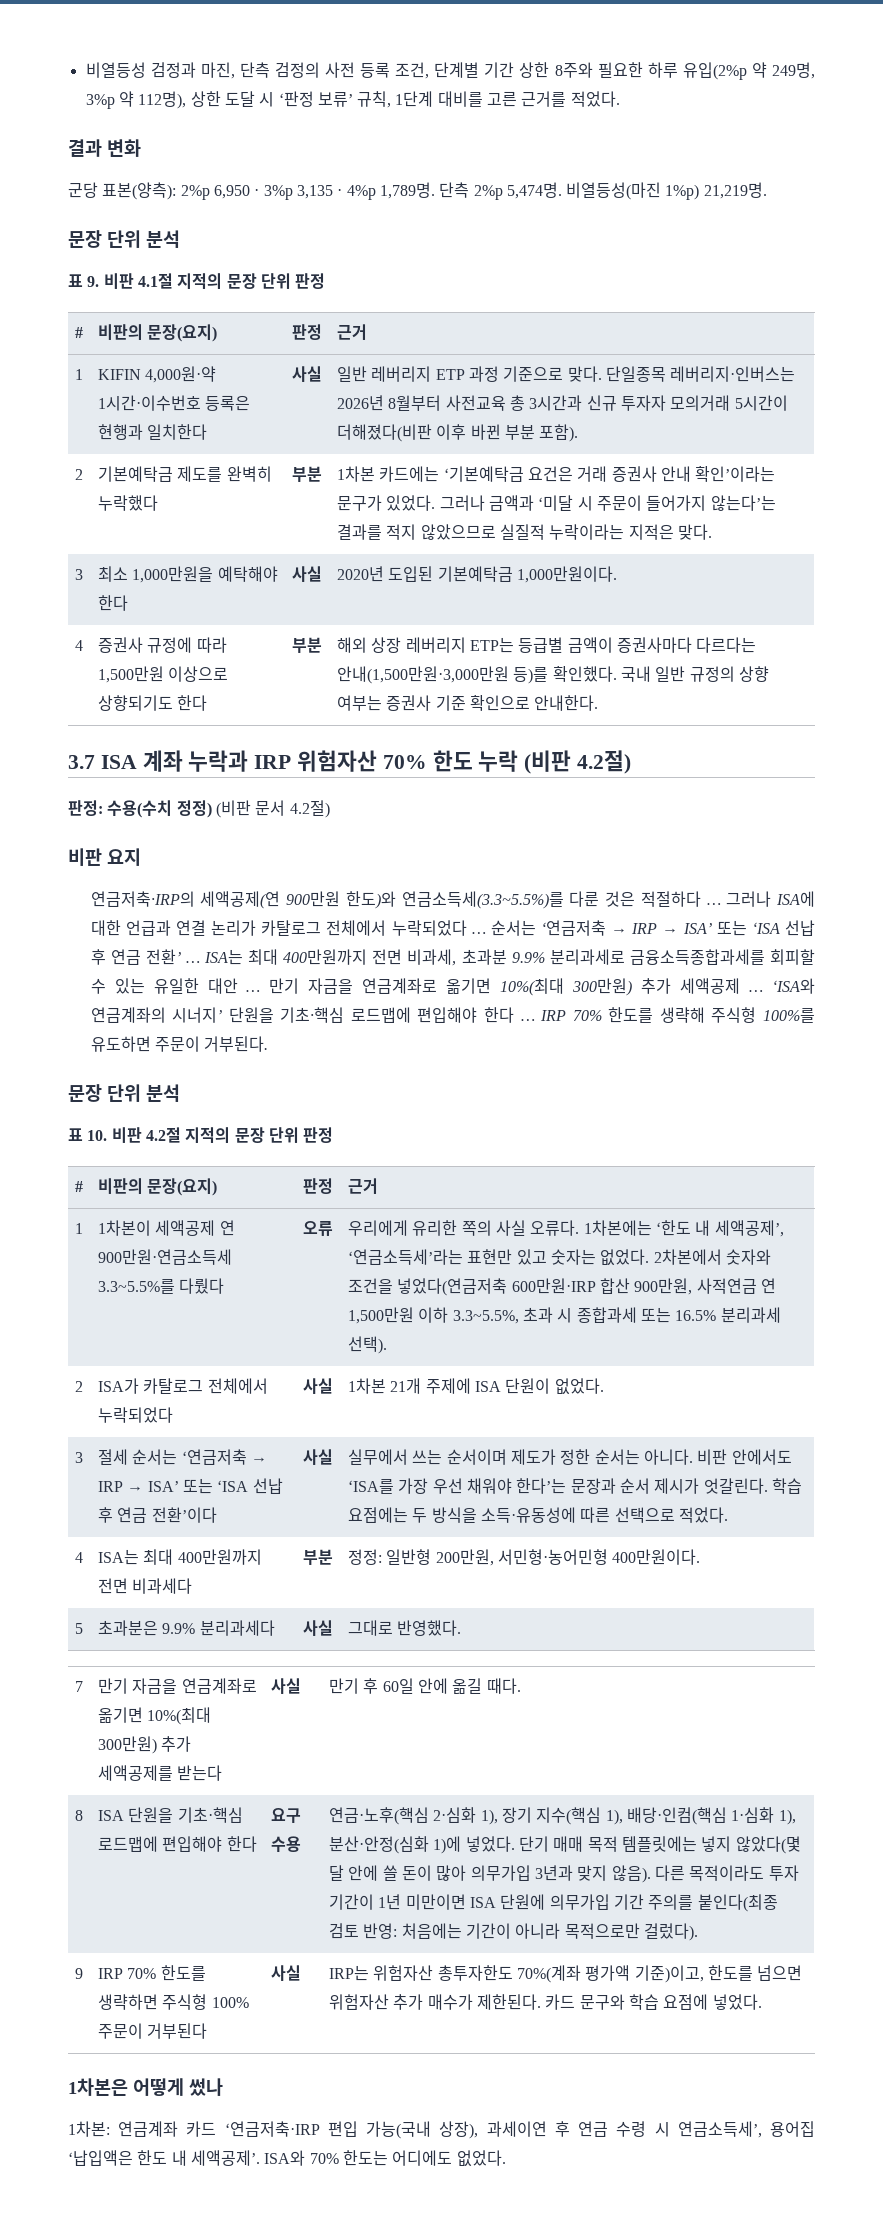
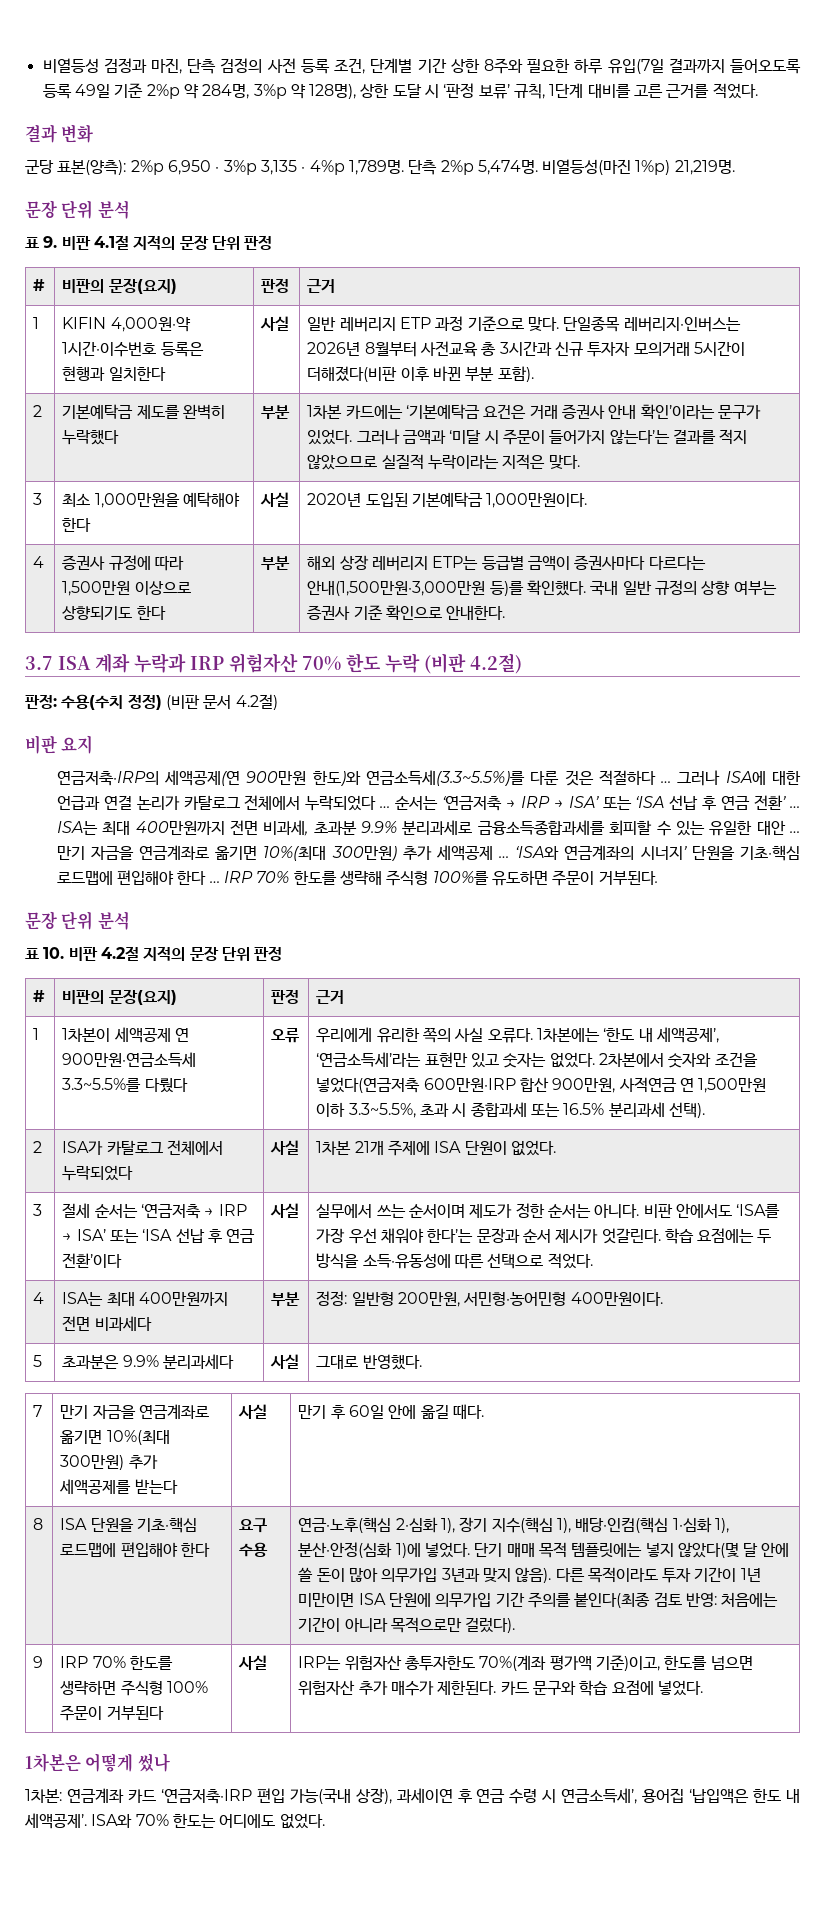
- 비열등성 검정과 마진, 단측 검정의 사전 등록 조건, 단계별 기간 상한 8주와 필요한 하루 유입(2%p 약 249명, 3%p 약 112명), 상한 도달 시 ‘판정 보류’ 규칙, 1단계 대비를 고른 근거를 적었다.
+ 비열등성 검정과 마진, 단측 검정의 사전 등록 조건, 단계별 기간 상한 8주와 필요한 하루 유입(7일 결과까지 들어오도록 등록 49일 기준 2%p 약 284명, 3%p 약 128명), 상한 도달 시 ‘판정 보류’ 규칙, 1단계 대비를 고른 근거를 적었다.

